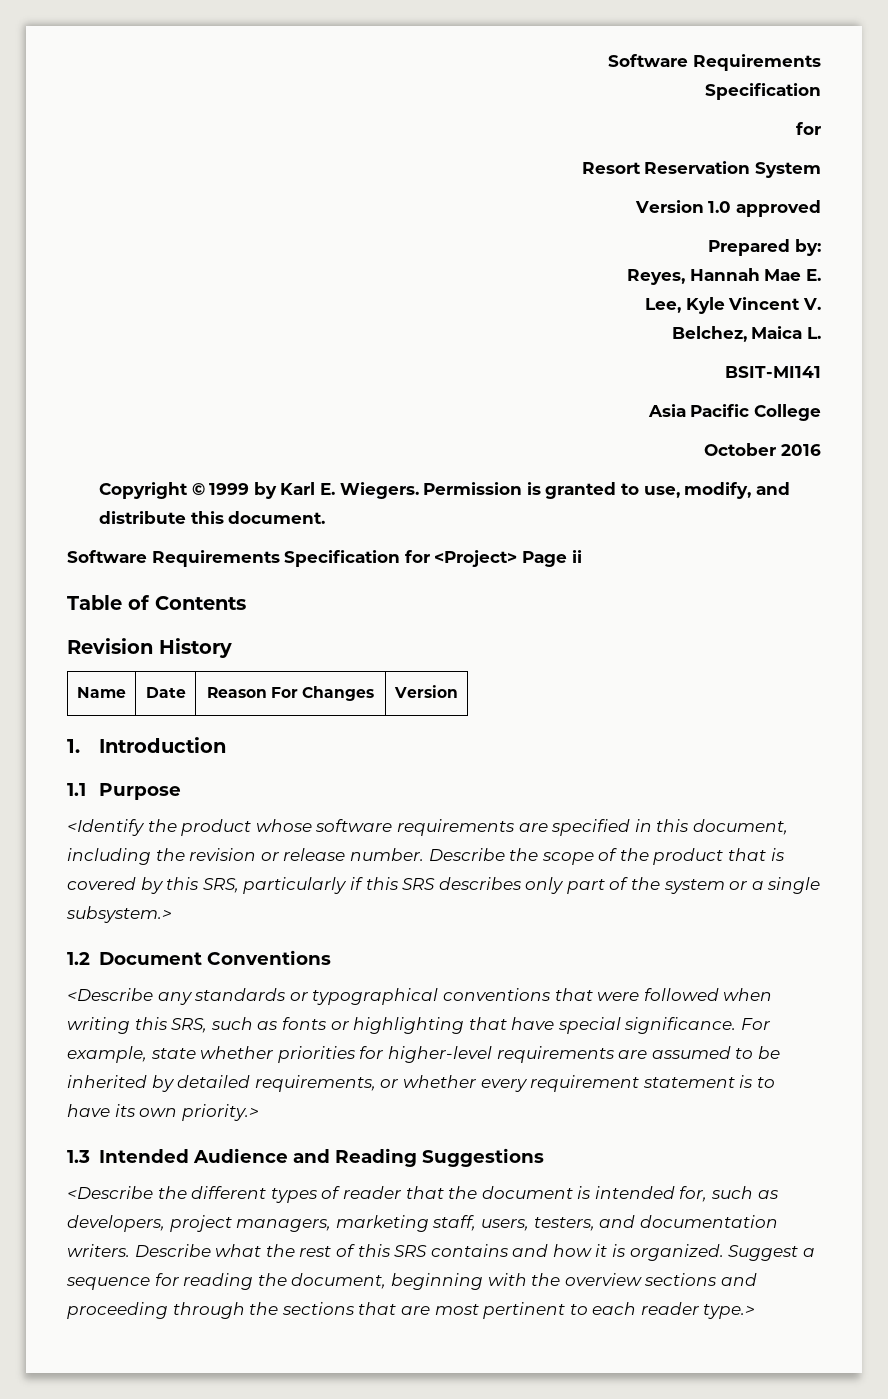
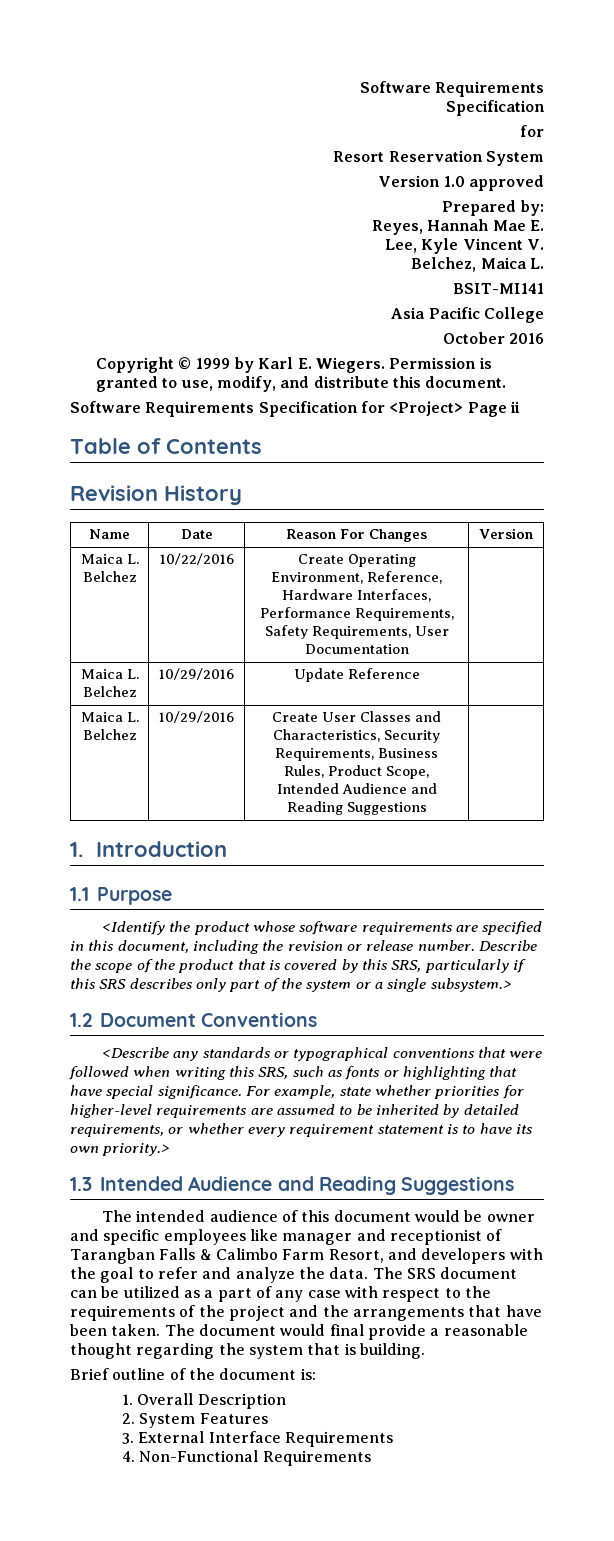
+ Maica L. Belchez | 10/22/2016 | Create Operating Environment, Reference, Hardware Interfaces, Performance Requirements, Safety Requirements, User Documentation |
+ Maica L. Belchez | 10/29/2016 | Update Reference |
+ Maica L. Belchez | 10/29/2016 | Create User Classes and Characteristics, Security Requirements, Business Rules, Product Scope, Intended Audience and Reading Suggestions |
- <Describe the different types of reader that the document is intended for, such as developers, project managers, marketing staff, users, testers, and documentation writers. Describe what the rest of this SRS contains and how it is organized. Suggest a sequence for reading the document, beginning with the overview sections and proceeding through the sections that are most pertinent to each reader type.>
+ The intended audience of this document would be owner and specific employees like manager and receptionist of Tarangban Falls & Calimbo Farm Resort, and developers with the goal to refer and analyze the data. The SRS document can be utilized as a part of any case with respect to the requirements of the project and the arrangements that have been taken. The document would final provide a reasonable thought regarding the system that is building.
+ Brief outline of the document is:
+ 1. Overall Description
+ 2. System Features
+ 3. External Interface Requirements
+ 4. Non-Functional Requirements

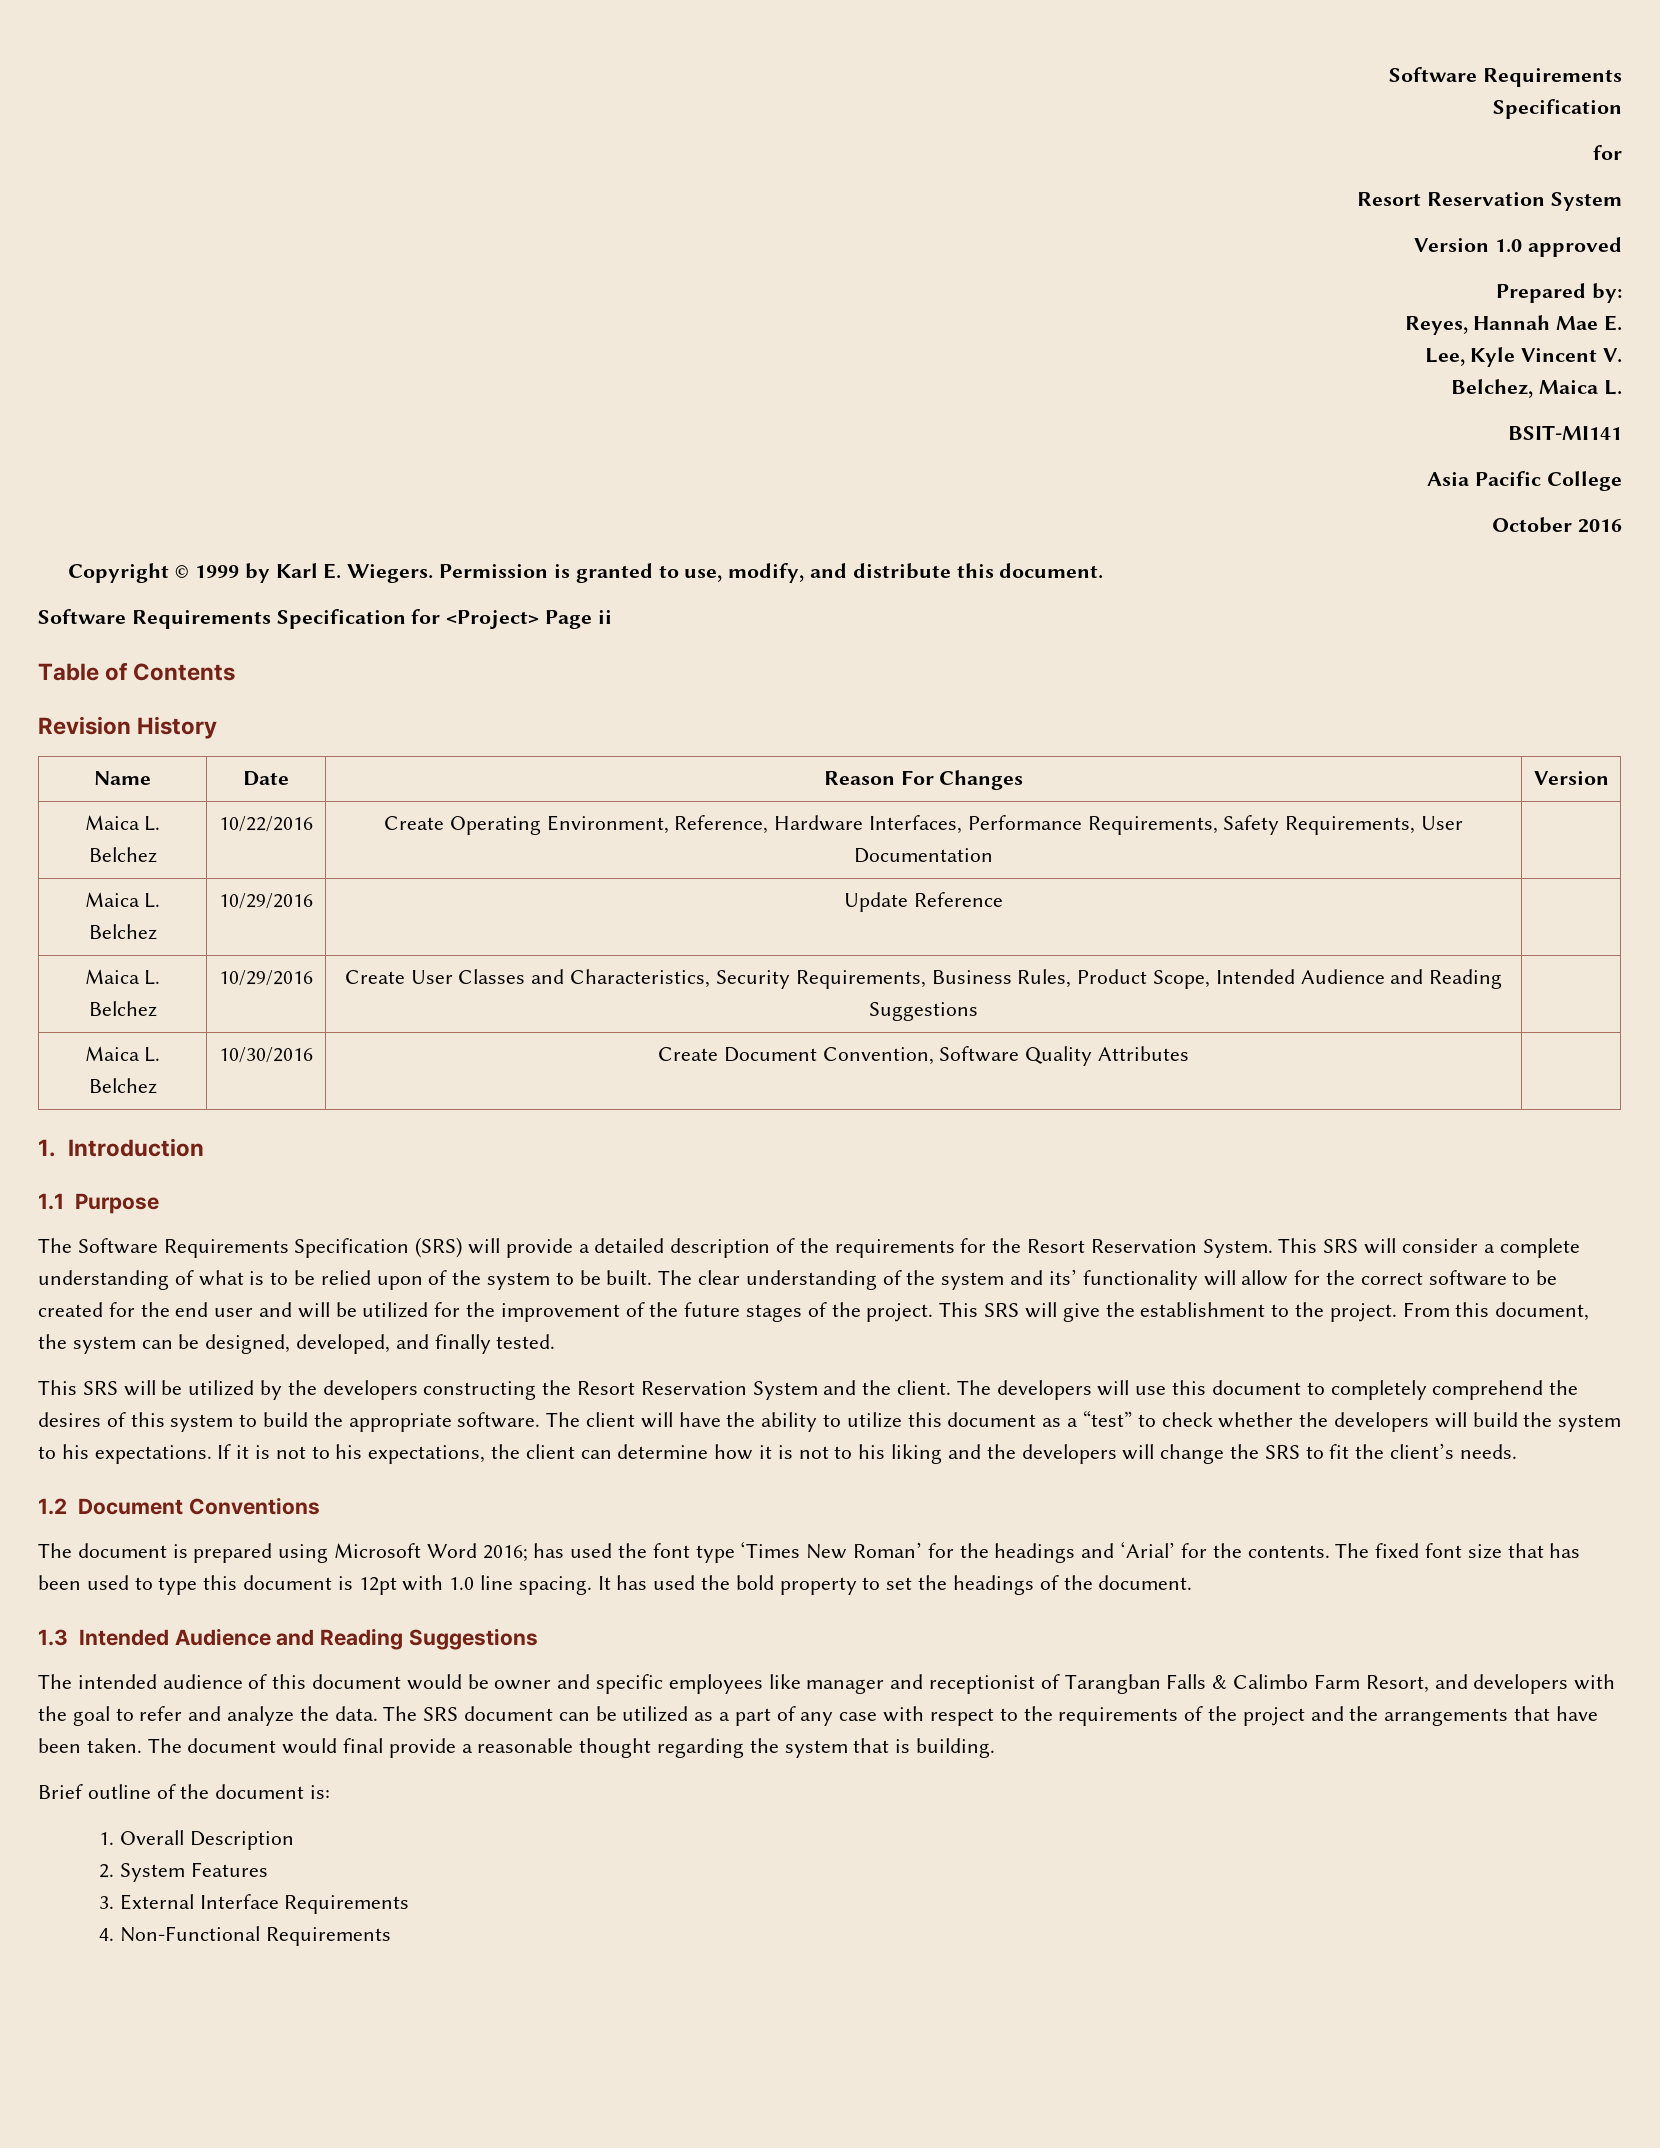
+ Maica L. Belchez | 10/30/2016 | Create Document Convention, Software Quality Attributes |
  1. Introduction
  1.1 Purpose
- <Identify the product whose software requirements are specified in this document, including the revision or release number. Describe the scope of the product that is covered by this SRS, particularly if this SRS describes only part of the system or a single subsystem.>
+ The Software Requirements Specification (SRS) will provide a detailed description of the requirements for the Resort Reservation System. This SRS will consider a complete understanding of what is to be relied upon of the system to be built. The clear understanding of the system and its’ functionality will allow for the correct software to be created for the end user and will be utilized for the improvement of the future stages of the project. This SRS will give the establishment to the project. From this document, the system can be designed, developed, and finally tested.
+ This SRS will be utilized by the developers constructing the Resort Reservation System and the client. The developers will use this document to completely comprehend the desires of this system to build the appropriate software. The client will have the ability to utilize this document as a “test” to check whether the developers will build the system to his expectations. If it is not to his expectations, the client can determine how it is not to his liking and the developers will change the SRS to fit the client’s needs.
  1.2 Document Conventions
- <Describe any standards or typographical conventions that were followed when writing this SRS, such as fonts or highlighting that have special significance. For example, state whether priorities for higher-level requirements are assumed to be inherited by detailed requirements, or whether every requirement statement is to have its own priority.>
+ The document is prepared using Microsoft Word 2016; has used the font type ‘Times New Roman’ for the headings and ‘Arial’ for the contents. The fixed font size that has been used to type this document is 12pt with 1.0 line spacing. It has used the bold property to set the headings of the document.

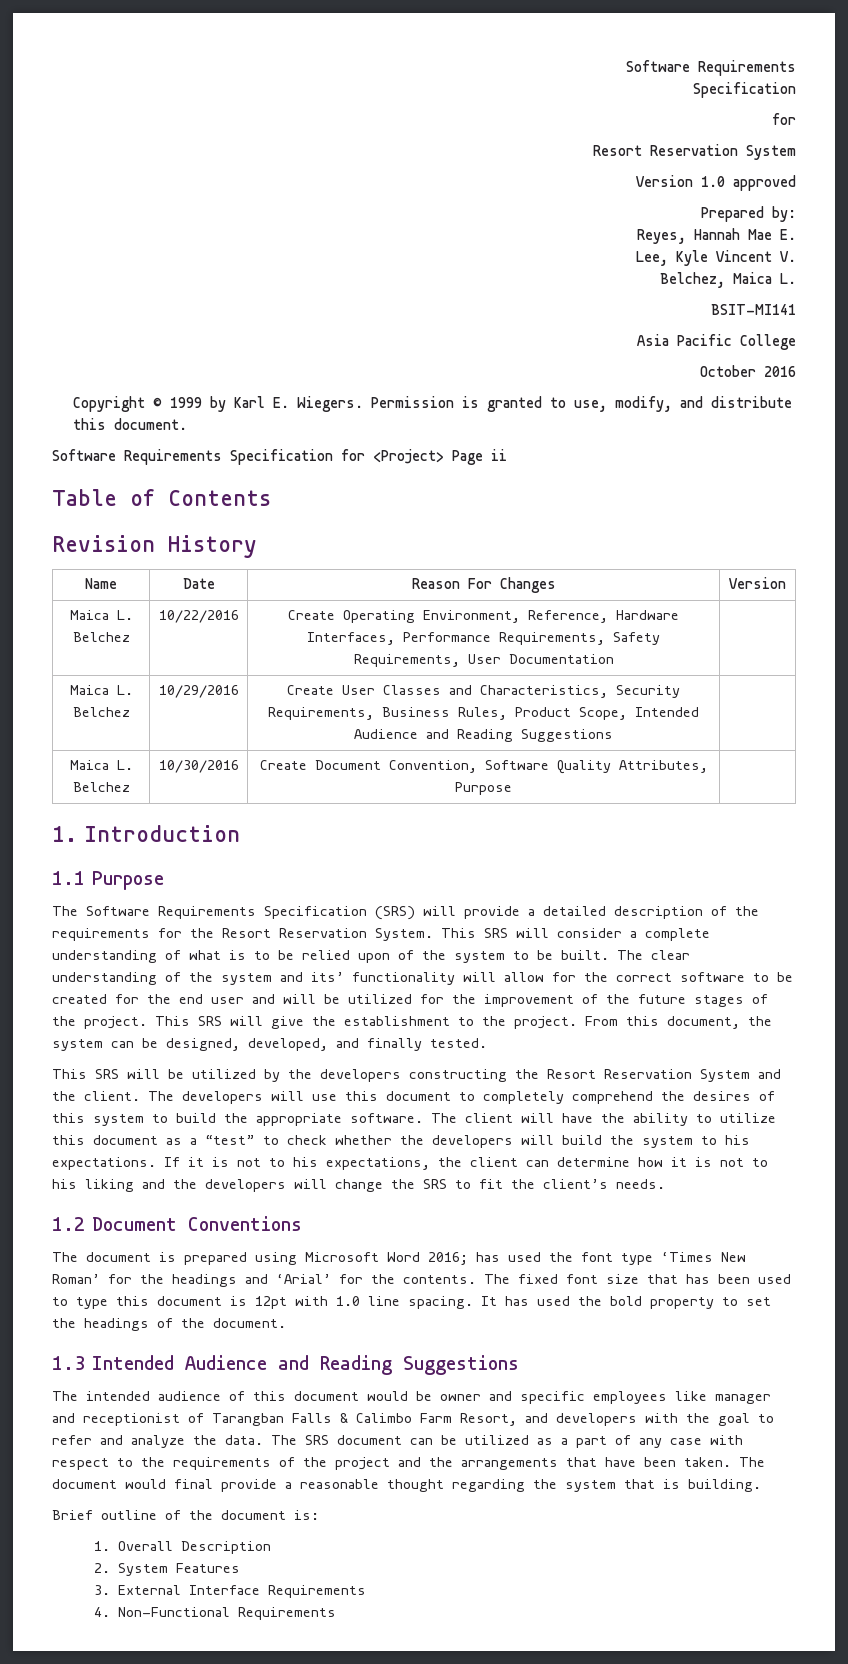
- Maica L. Belchez | 10/29/2016 | Update Reference |
- Maica L. Belchez | 10/30/2016 | Create Document Convention, Software Quality Attributes |
+ Maica L. Belchez | 10/30/2016 | Create Document Convention, Software Quality Attributes, Purpose |

